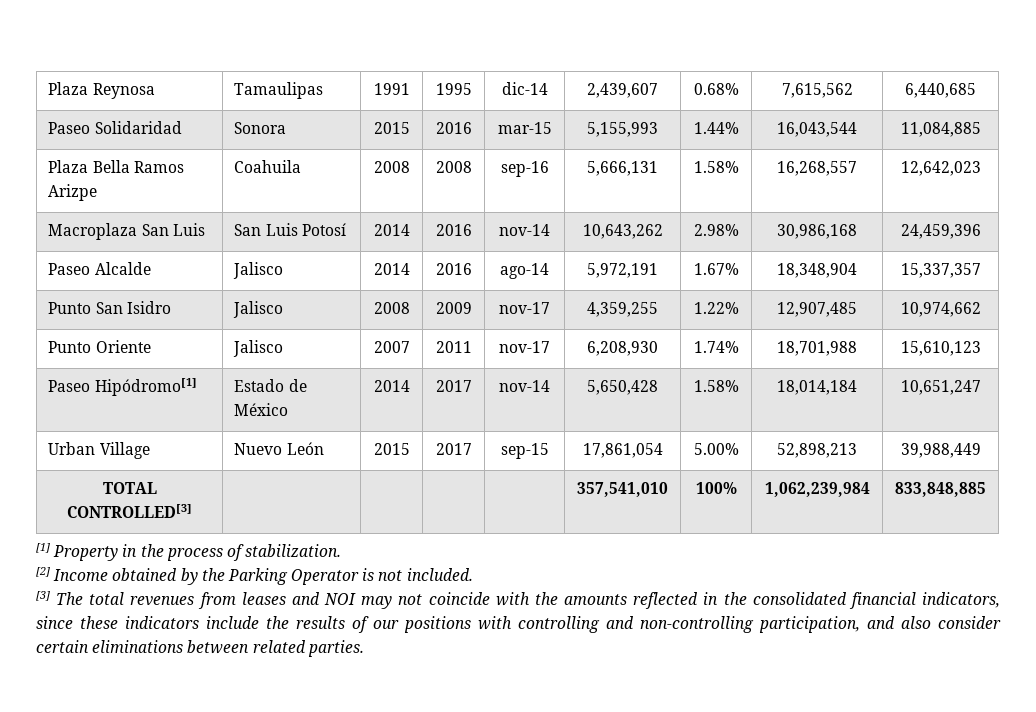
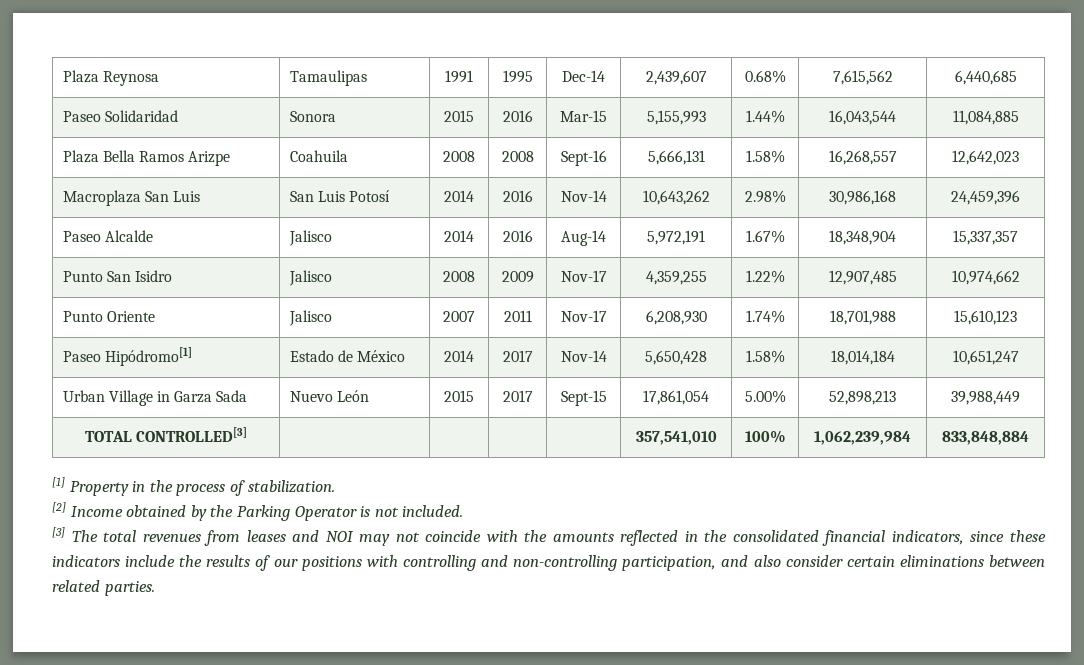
- Plaza Reynosa | Tamaulipas | 1991 | 1995 | dic-14 | 2,439,607 | 0.68% | 7,615,562 | 6,440,685
+ Plaza Reynosa | Tamaulipas | 1991 | 1995 | Dec-14 | 2,439,607 | 0.68% | 7,615,562 | 6,440,685
- Paseo Solidaridad | Sonora | 2015 | 2016 | mar-15 | 5,155,993 | 1.44% | 16,043,544 | 11,084,885
+ Paseo Solidaridad | Sonora | 2015 | 2016 | Mar-15 | 5,155,993 | 1.44% | 16,043,544 | 11,084,885
- Plaza Bella Ramos Arizpe | Coahuila | 2008 | 2008 | sep-16 | 5,666,131 | 1.58% | 16,268,557 | 12,642,023
+ Plaza Bella Ramos Arizpe | Coahuila | 2008 | 2008 | Sept-16 | 5,666,131 | 1.58% | 16,268,557 | 12,642,023
- Macroplaza San Luis | San Luis Potosí | 2014 | 2016 | nov-14 | 10,643,262 | 2.98% | 30,986,168 | 24,459,396
+ Macroplaza San Luis | San Luis Potosí | 2014 | 2016 | Nov-14 | 10,643,262 | 2.98% | 30,986,168 | 24,459,396
- Paseo Alcalde | Jalisco | 2014 | 2016 | ago-14 | 5,972,191 | 1.67% | 18,348,904 | 15,337,357
+ Paseo Alcalde | Jalisco | 2014 | 2016 | Aug-14 | 5,972,191 | 1.67% | 18,348,904 | 15,337,357
- Punto San Isidro | Jalisco | 2008 | 2009 | nov-17 | 4,359,255 | 1.22% | 12,907,485 | 10,974,662
+ Punto San Isidro | Jalisco | 2008 | 2009 | Nov-17 | 4,359,255 | 1.22% | 12,907,485 | 10,974,662
- Punto Oriente | Jalisco | 2007 | 2011 | nov-17 | 6,208,930 | 1.74% | 18,701,988 | 15,610,123
+ Punto Oriente | Jalisco | 2007 | 2011 | Nov-17 | 6,208,930 | 1.74% | 18,701,988 | 15,610,123
- Paseo Hipódromo[1] | Estado de México | 2014 | 2017 | nov-14 | 5,650,428 | 1.58% | 18,014,184 | 10,651,247
+ Paseo Hipódromo[1] | Estado de México | 2014 | 2017 | Nov-14 | 5,650,428 | 1.58% | 18,014,184 | 10,651,247
- Urban Village | Nuevo León | 2015 | 2017 | sep-15 | 17,861,054 | 5.00% | 52,898,213 | 39,988,449
+ Urban Village in Garza Sada | Nuevo León | 2015 | 2017 | Sept-15 | 17,861,054 | 5.00% | 52,898,213 | 39,988,449
- TOTAL CONTROLLED[3] | | | | | 357,541,010 | 100% | 1,062,239,984 | 833,848,885
+ TOTAL CONTROLLED[3] | | | | | 357,541,010 | 100% | 1,062,239,984 | 833,848,884

